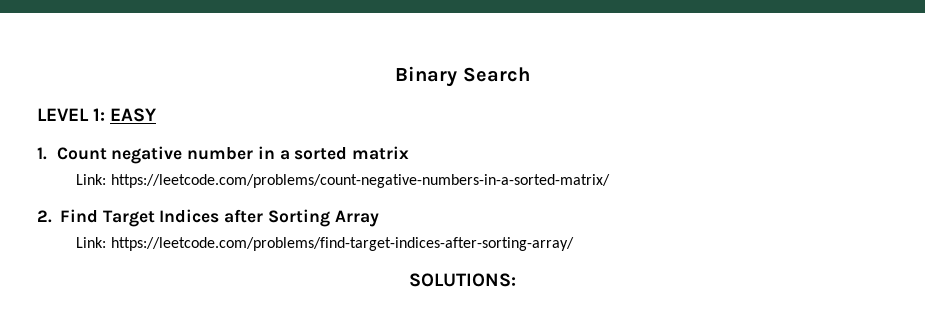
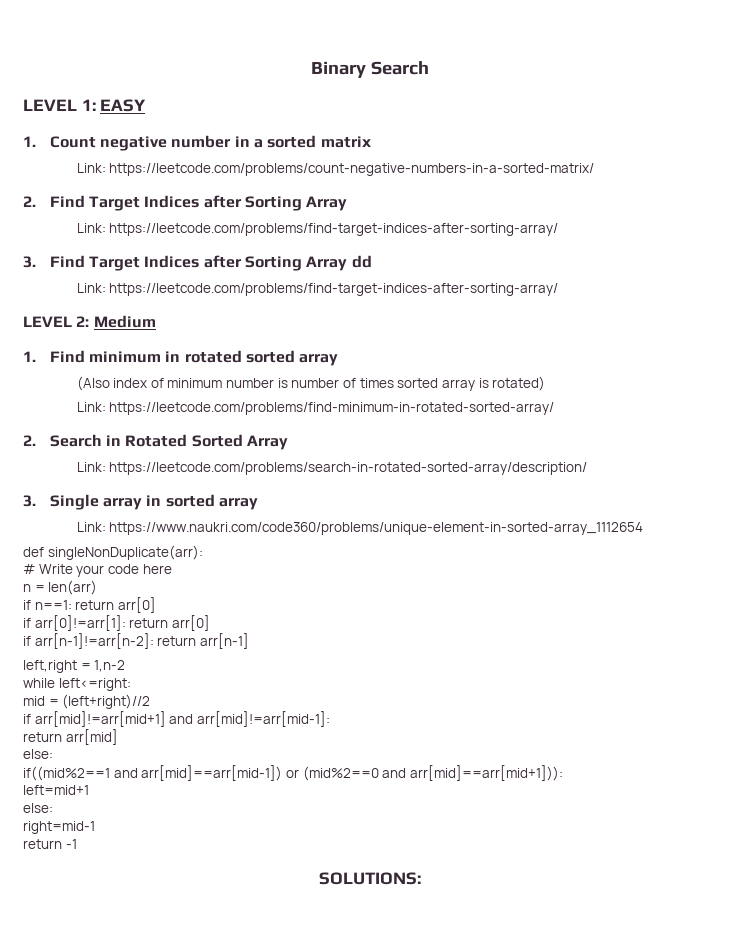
+ 3. Find Target Indices after Sorting Array dd
+ Link: https://leetcode.com/problems/find-target-indices-after-sorting-array/
+ LEVEL 2: Medium
+ 1. Find minimum in rotated sorted array
+ (Also index of minimum number is number of times sorted array is rotated)
+ Link: https://leetcode.com/problems/find-minimum-in-rotated-sorted-array/
+ 2. Search in Rotated Sorted Array
+ Link: https://leetcode.com/problems/search-in-rotated-sorted-array/description/
+ 3. Single array in sorted array
+ Link: https://www.naukri.com/code360/problems/unique-element-in-sorted-array_1112654
+ def singleNonDuplicate(arr):
+ # Write your code here
+ n = len(arr)
+ if n==1: return arr[0]
+ if arr[0]!=arr[1]: return arr[0]
+ if arr[n-1]!=arr[n-2]: return arr[n-1]
+ left,right = 1,n-2
+ while left<=right:
+ mid = (left+right)//2
+ if arr[mid]!=arr[mid+1] and arr[mid]!=arr[mid-1]:
+ return arr[mid]
+ else:
+ if((mid%2==1 and arr[mid]==arr[mid-1]) or (mid%2==0 and arr[mid]==arr[mid+1])):
+ left=mid+1
+ else:
+ right=mid-1
+ return -1

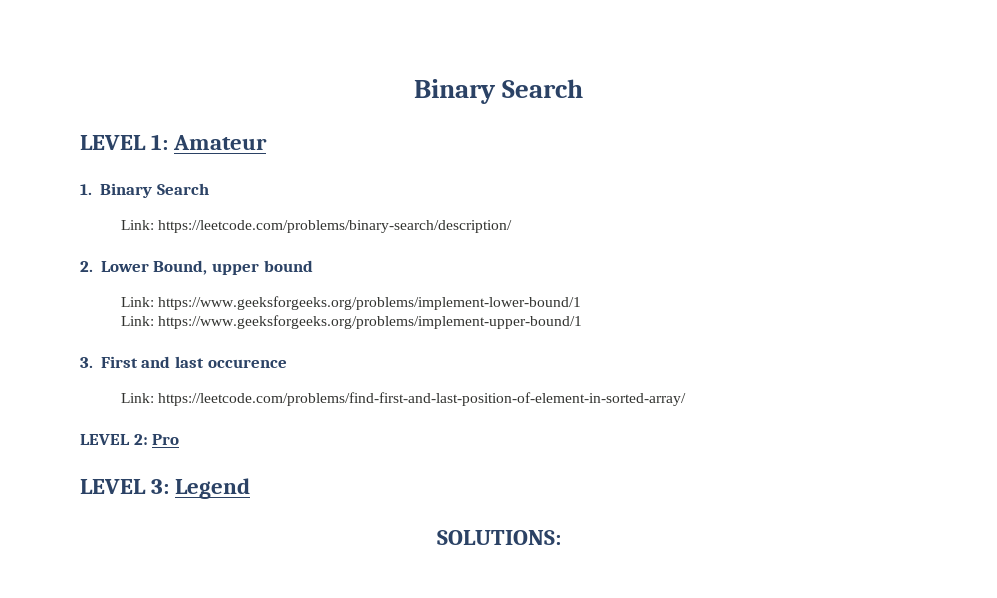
- LEVEL 1: EASY
- 1. Count negative number in a sorted matrix
- Link: https://leetcode.com/problems/count-negative-numbers-in-a-sorted-matrix/
- 2. Find Target Indices after Sorting Array
- Link: https://leetcode.com/problems/find-target-indices-after-sorting-array/
- 3. Find Target Indices after Sorting Array dd
- Link: https://leetcode.com/problems/find-target-indices-after-sorting-array/
+ LEVEL 1: Amateur
+ 1. Binary Search
+ Link: https://leetcode.com/problems/binary-search/description/
+ 2. Lower Bound, upper bound
+ Link: https://www.geeksforgeeks.org/problems/implement-lower-bound/1
+ Link: https://www.geeksforgeeks.org/problems/implement-upper-bound/1
+ 3. First and last occurence
+ Link: https://leetcode.com/problems/find-first-and-last-position-of-element-in-sorted-array/
- LEVEL 2: Medium
- 1. Find minimum in rotated sorted array
- (Also index of minimum number is number of times sorted array is rotated)
- Link: https://leetcode.com/problems/find-minimum-in-rotated-sorted-array/
- 2. Search in Rotated Sorted Array
- Link: https://leetcode.com/problems/search-in-rotated-sorted-array/description/
- 3. Single array in sorted array
- Link: https://www.naukri.com/code360/problems/unique-element-in-sorted-array_1112654
- def singleNonDuplicate(arr):
- # Write your code here
- n = len(arr)
- if n==1: return arr[0]
- if arr[0]!=arr[1]: return arr[0]
- if arr[n-1]!=arr[n-2]: return arr[n-1]
- left,right = 1,n-2
- while left<=right:
- mid = (left+right)//2
- if arr[mid]!=arr[mid+1] and arr[mid]!=arr[mid-1]:
- return arr[mid]
- else:
- if((mid%2==1 and arr[mid]==arr[mid-1]) or (mid%2==0 and arr[mid]==arr[mid+1])):
- left=mid+1
- else:
- right=mid-1
- return -1
+ LEVEL 2: Pro
+ LEVEL 3: Legend

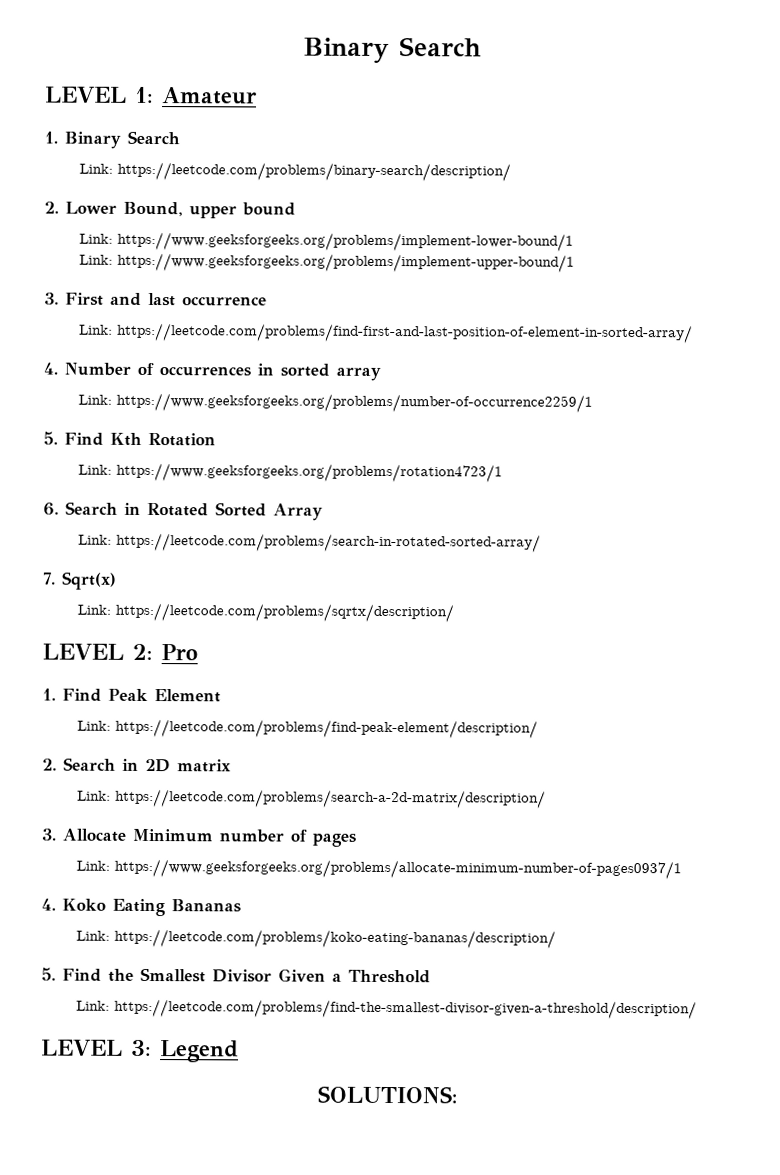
- 3. First and last occurence
+ 3. First and last occurrence
+ 4. Number of occurrences in sorted array
+ Link: https://www.geeksforgeeks.org/problems/number-of-occurrence2259/1
+ 5. Find Kth Rotation
+ Link: https://www.geeksforgeeks.org/problems/rotation4723/1
+ 6. Search in Rotated Sorted Array
+ Link: https://leetcode.com/problems/search-in-rotated-sorted-array/
+ 7. Sqrt(x)
+ Link: https://leetcode.com/problems/sqrtx/description/
  LEVEL 2: Pro
+ 1. Find Peak Element
+ Link: https://leetcode.com/problems/find-peak-element/description/
+ 2. Search in 2D matrix
+ Link: https://leetcode.com/problems/search-a-2d-matrix/description/
+ 3. Allocate Minimum number of pages
+ Link: https://www.geeksforgeeks.org/problems/allocate-minimum-number-of-pages0937/1
+ 4. Koko Eating Bananas
+ Link: https://leetcode.com/problems/koko-eating-bananas/description/
+ 5. Find the Smallest Divisor Given a Threshold
+ Link: https://leetcode.com/problems/find-the-smallest-divisor-given-a-threshold/description/

